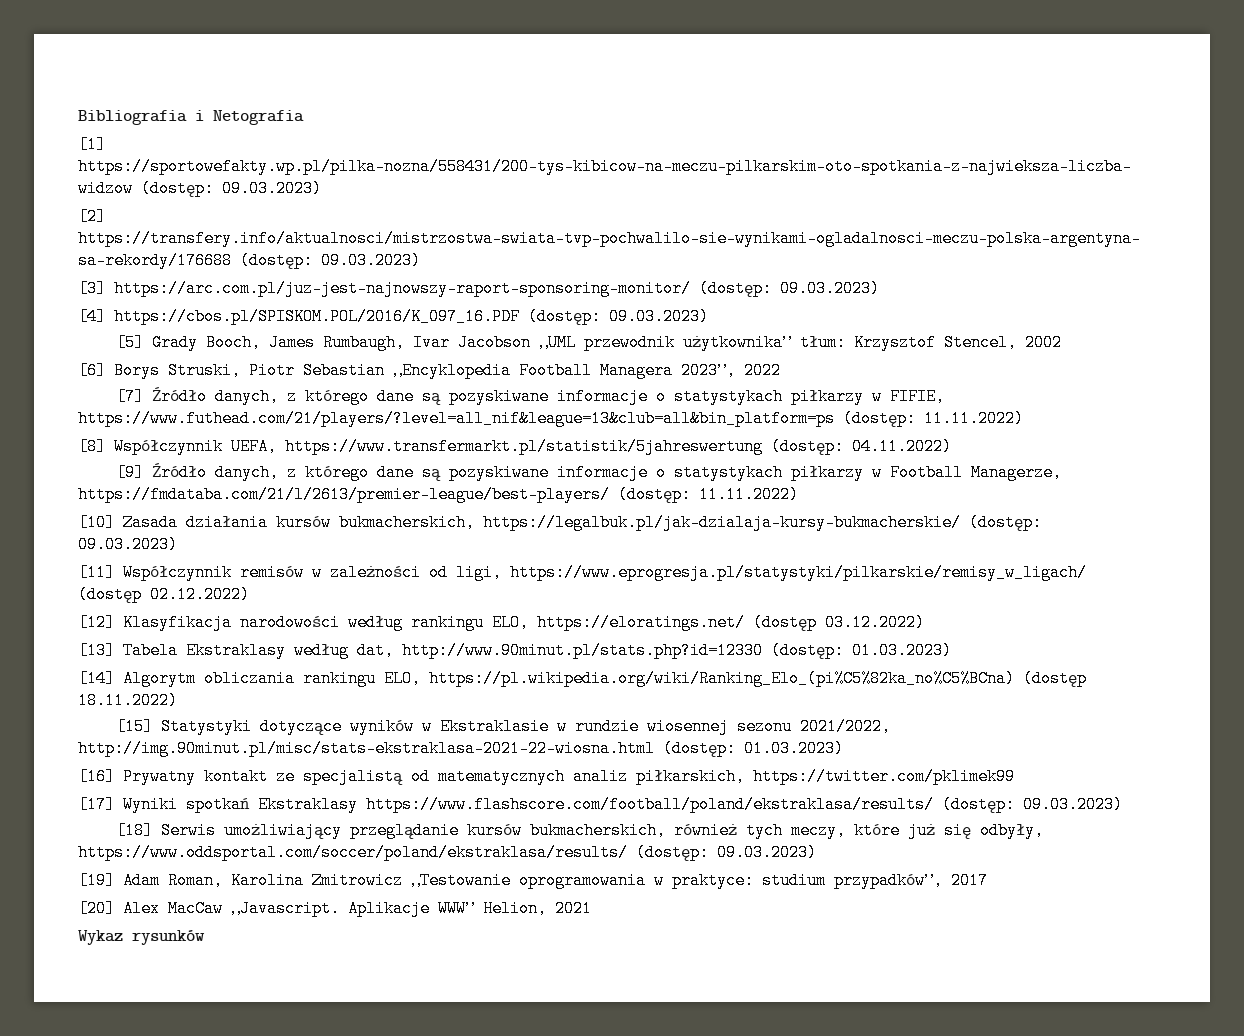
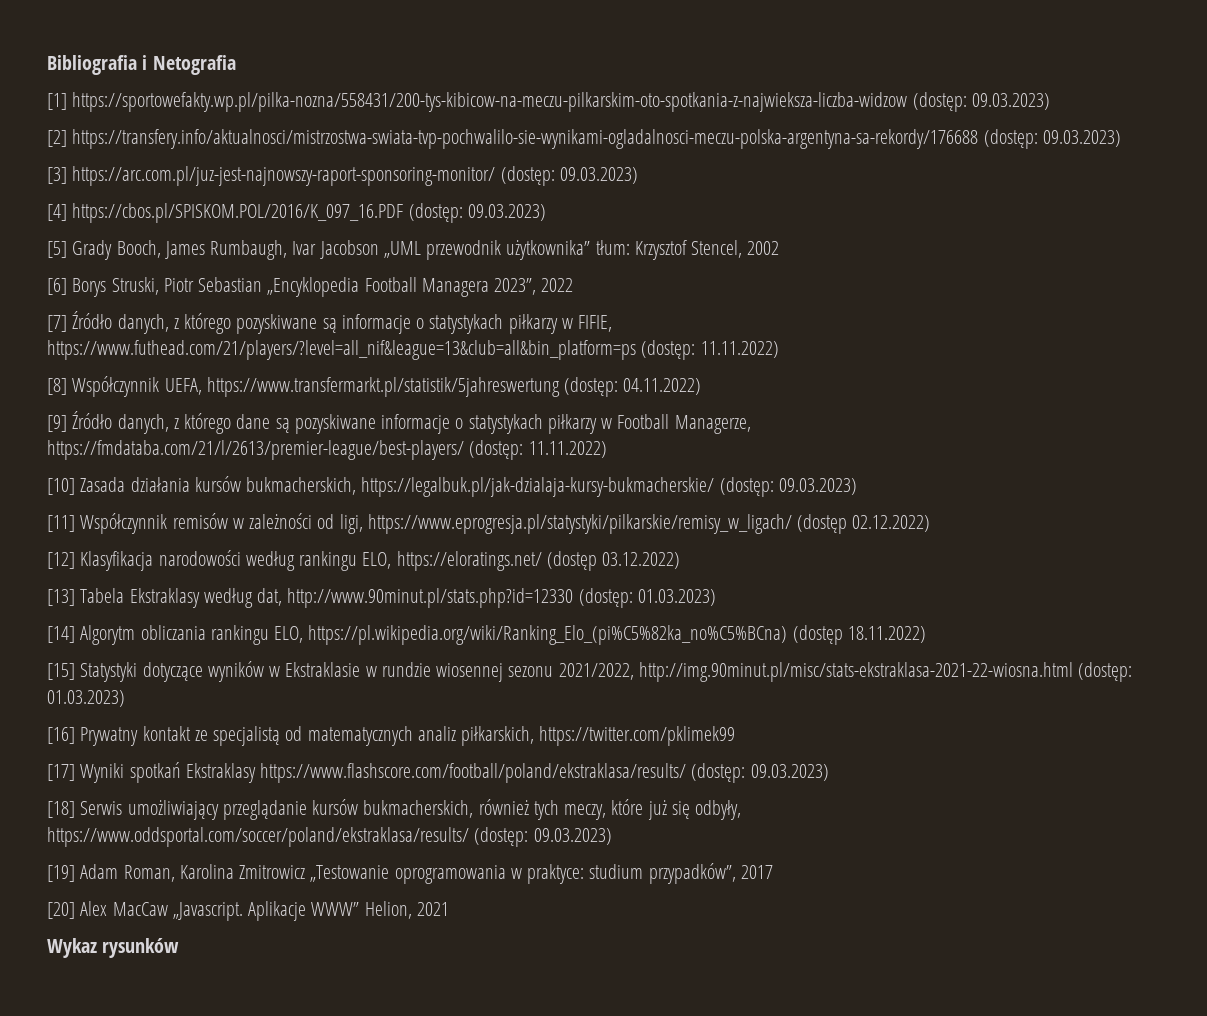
- [7] Źródło danych, z którego dane są pozyskiwane informacje o statystykach piłkarzy w FIFIE, https://www.futhead.com/21/players/?level=all_nif&league=13&club=all&bin_platform=ps (dostęp: 11.11.2022)
+ [7] Źródło danych, z którego pozyskiwane są informacje o statystykach piłkarzy w FIFIE, https://www.futhead.com/21/players/?level=all_nif&league=13&club=all&bin_platform=ps (dostęp: 11.11.2022)

